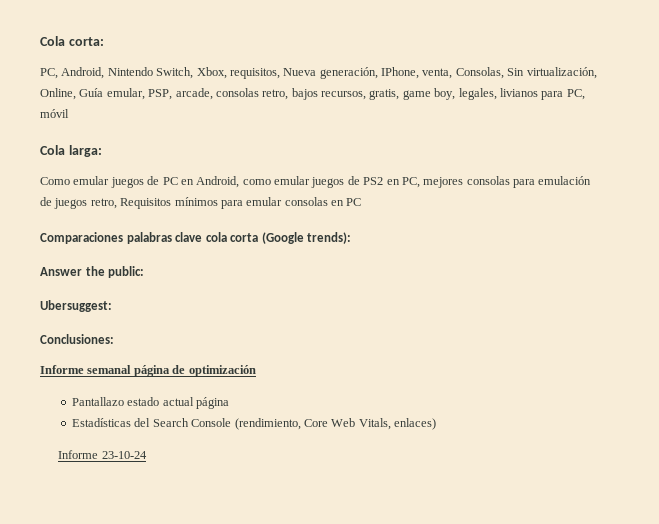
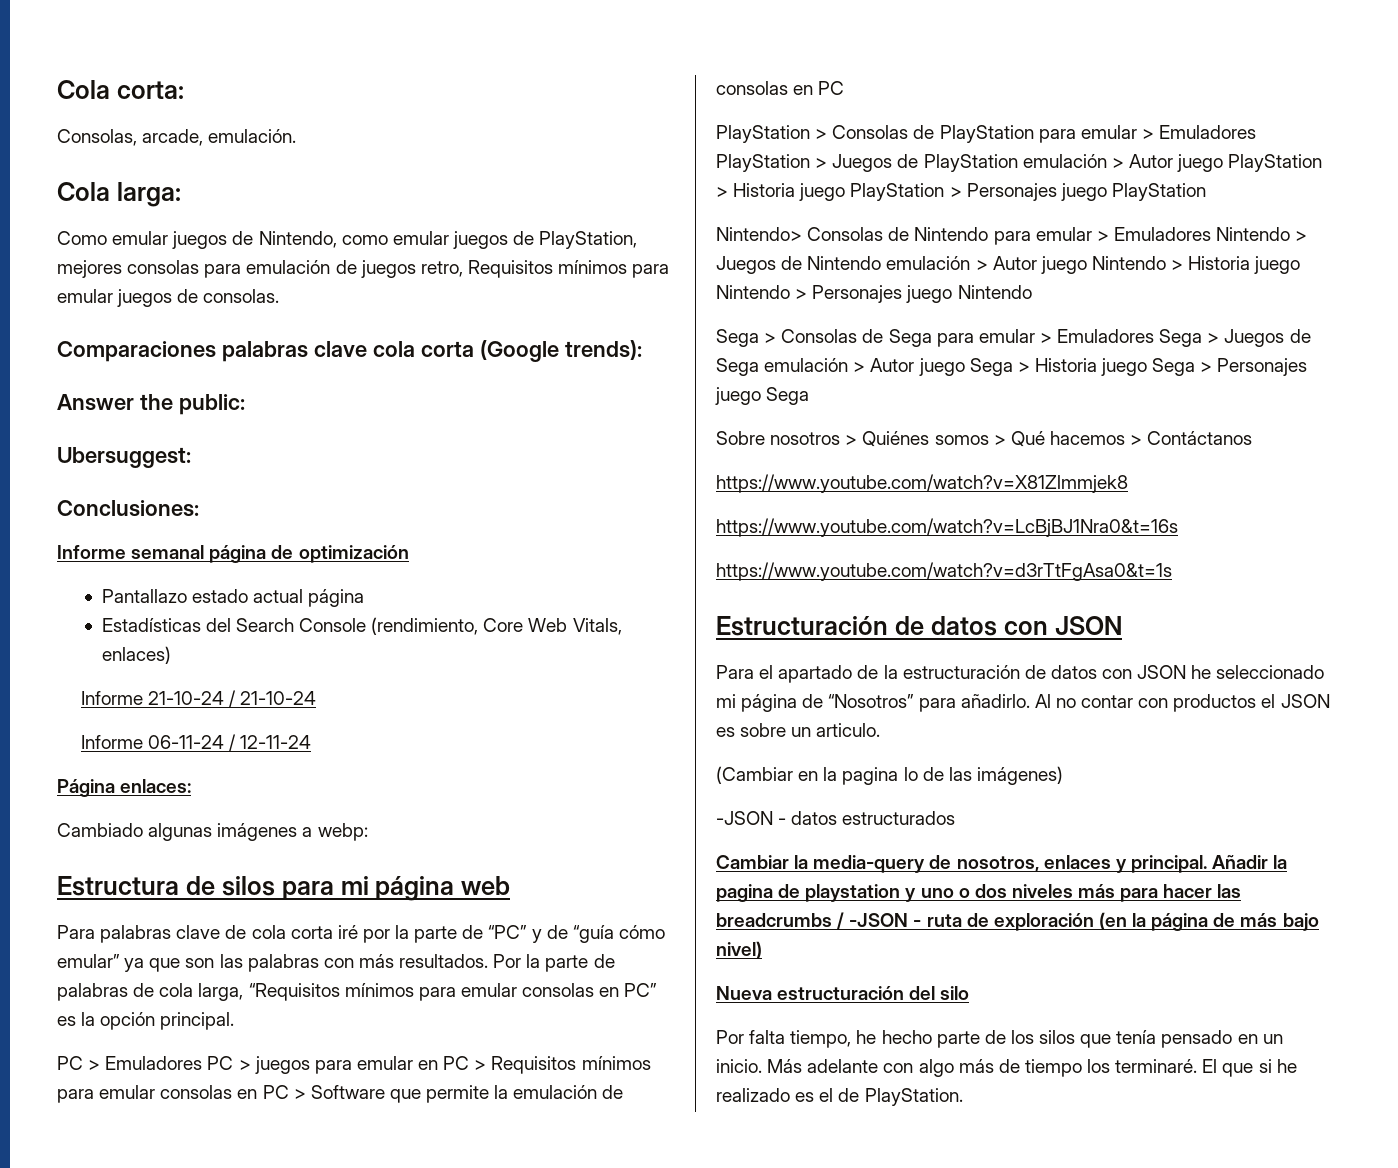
- PC, Android, Nintendo Switch, Xbox, requisitos, Nueva generación, IPhone, venta, Consolas, Sin virtualización, Online, Guía emular, PSP, arcade, consolas retro, bajos recursos, gratis, game boy, legales, livianos para PC, móvil
+ Consolas, arcade, emulación.
- Como emular juegos de PC en Android, como emular juegos de PS2 en PC, mejores consolas para emulación de juegos retro, Requisitos mínimos para emular consolas en PC
+ Como emular juegos de Nintendo, como emular juegos de PlayStation, mejores consolas para emulación de juegos retro, Requisitos mínimos para emular juegos de consolas.
- Informe 23-10-24
+ Informe 21-10-24 / 21-10-24
+ Informe 06-11-24 / 12-11-24
+ Página enlaces:
+ Cambiado algunas imágenes a webp:
+ Estructura de silos para mi página web
+ Para palabras clave de cola corta iré por la parte de “PC” y de “guía cómo emular” ya que son las palabras con más resultados. Por la parte de palabras de cola larga, “Requisitos mínimos para emular consolas en PC” es la opción principal.
+ PC > Emuladores PC > juegos para emular en PC > Requisitos mínimos para emular consolas en PC > Software que permite la emulación de consolas en PC
+ PlayStation > Consolas de PlayStation para emular > Emuladores PlayStation > Juegos de PlayStation emulación > Autor juego PlayStation > Historia juego PlayStation > Personajes juego PlayStation
+ Nintendo> Consolas de Nintendo para emular > Emuladores Nintendo > Juegos de Nintendo emulación > Autor juego Nintendo > Historia juego Nintendo > Personajes juego Nintendo
+ Sega > Consolas de Sega para emular > Emuladores Sega > Juegos de Sega emulación > Autor juego Sega > Historia juego Sega > Personajes juego Sega
+ Sobre nosotros > Quiénes somos > Qué hacemos > Contáctanos
+ https://www.youtube.com/watch?v=X81Zlmmjek8
+ https://www.youtube.com/watch?v=LcBjBJ1Nra0&t=16s
+ https://www.youtube.com/watch?v=d3rTtFgAsa0&t=1s
+ Estructuración de datos con JSON
+ Para el apartado de la estructuración de datos con JSON he seleccionado mi página de “Nosotros” para añadirlo. Al no contar con productos el JSON es sobre un articulo.
+ (Cambiar en la pagina lo de las imágenes)
+ -JSON - datos estructurados
+ Cambiar la media-query de nosotros, enlaces y principal. Añadir la pagina de playstation y uno o dos niveles más para hacer las breadcrumbs / -JSON - ruta de exploración (en la página de más bajo nivel)
+ Nueva estructuración del silo
+ Por falta tiempo, he hecho parte de los silos que tenía pensado en un inicio. Más adelante con algo más de tiempo los terminaré. El que si he realizado es el de PlayStation.

